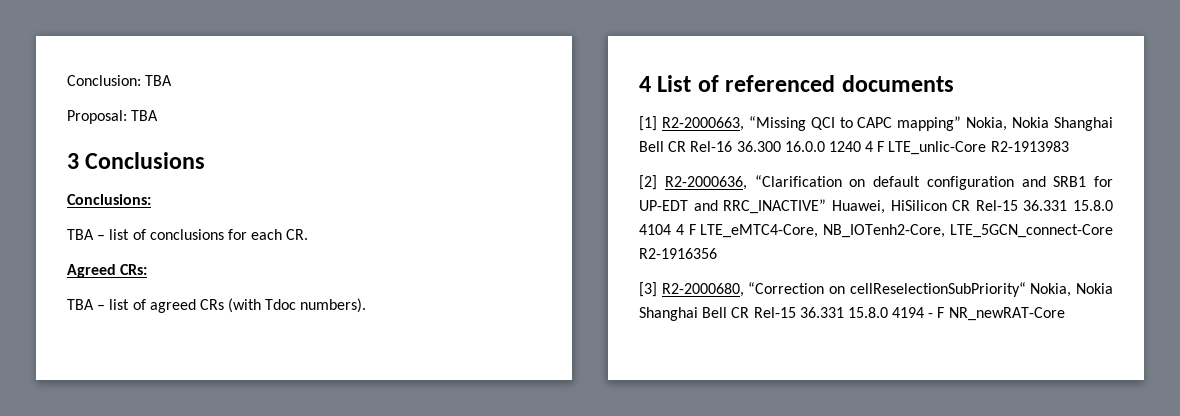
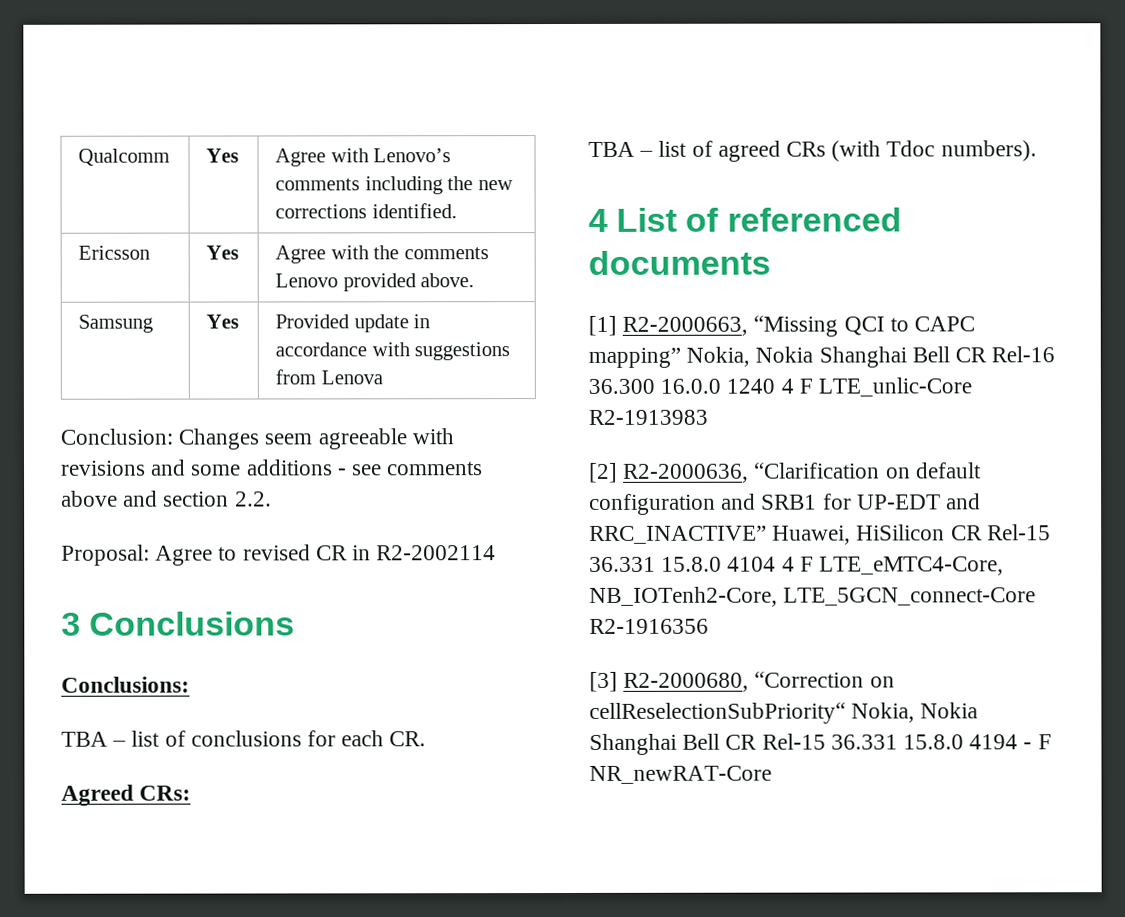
- Conclusion: TBA
- Proposal: TBA
+ Qualcomm | Yes | Agree with Lenovo’s comments including the new corrections identified.
+ Ericsson | Yes | Agree with the comments Lenovo provided above.
+ Samsung | Yes | Provided update in accordance with suggestions from Lenova
+ Conclusion: Changes seem agreeable with revisions and some additions - see comments above and section 2.2.
+ Proposal: Agree to revised CR in R2-2002114

